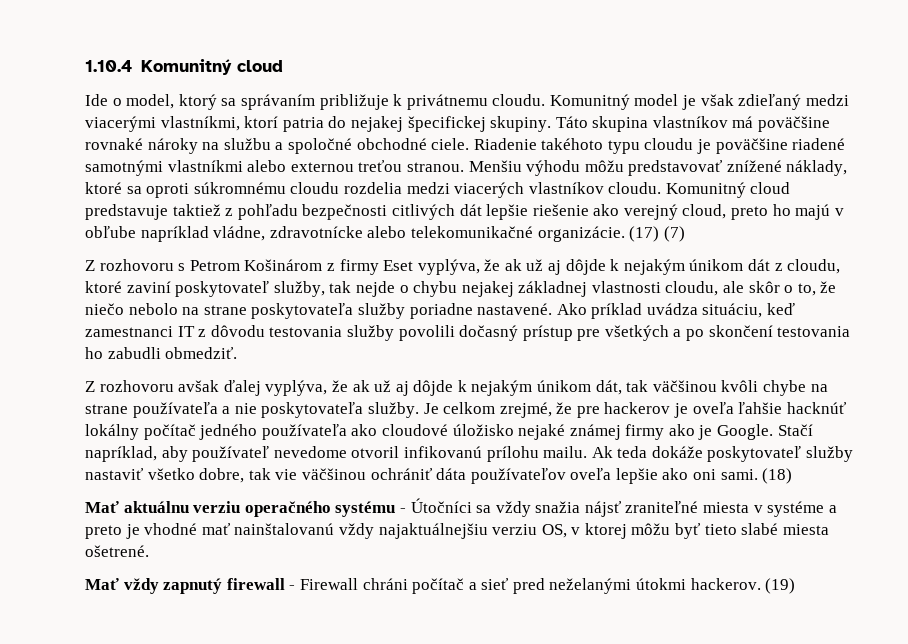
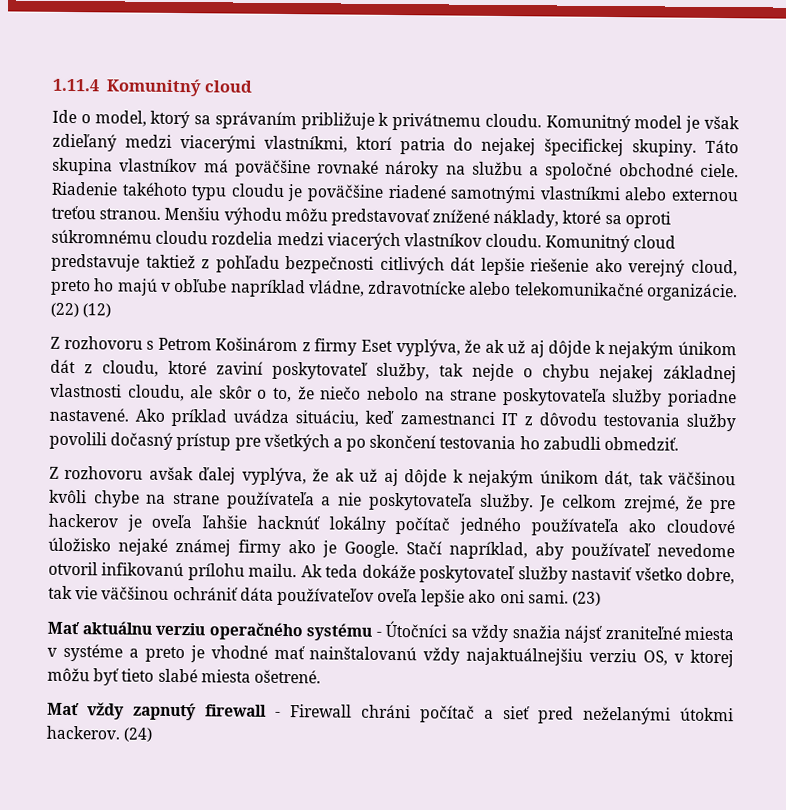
- 1.10.4 Komunitný cloud
+ 1.11.4 Komunitný cloud
- (17) (7)
+ (22) (12)
- (18)
+ (23)
- (19)
+ (24)

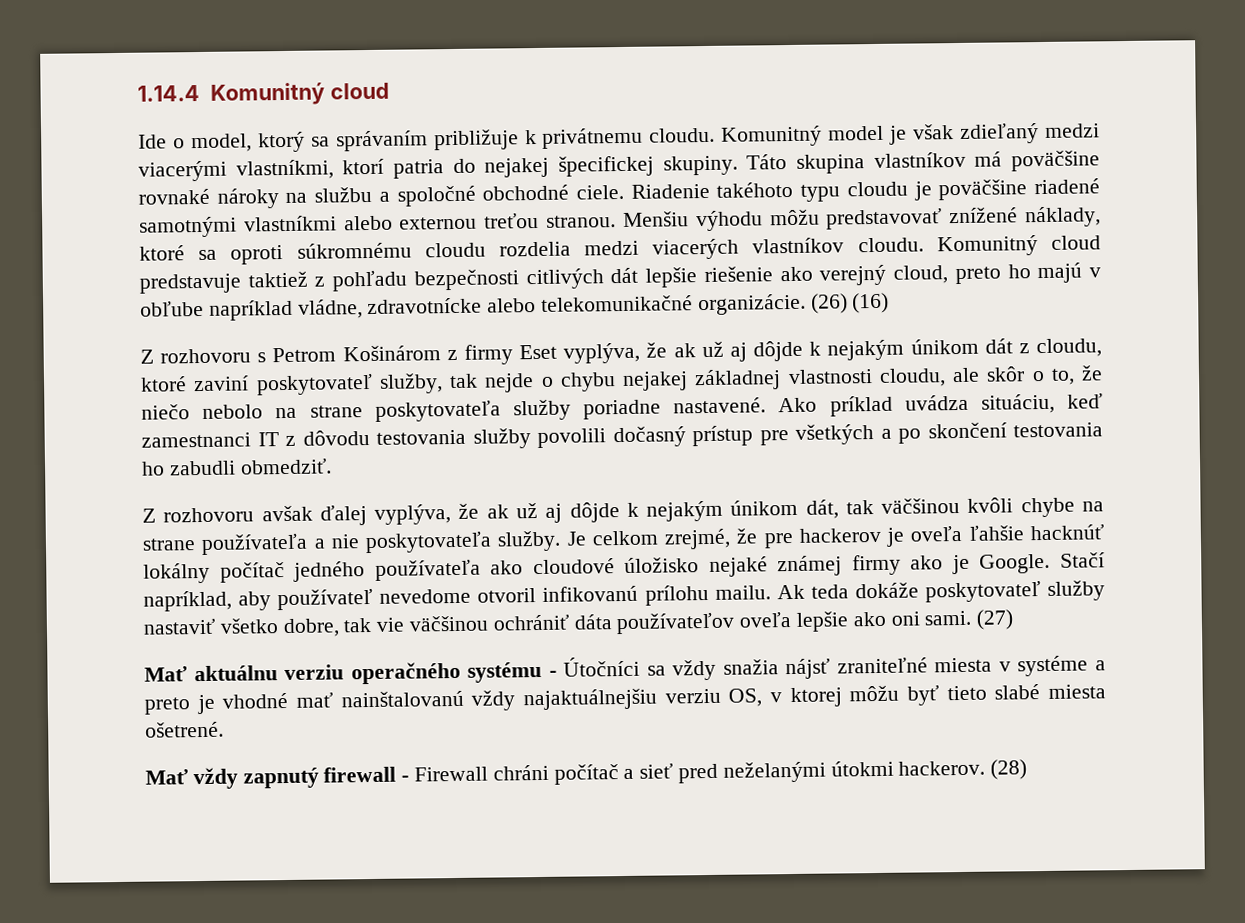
- 1.11.4 Komunitný cloud
+ 1.14.4 Komunitný cloud
- (22) (12)
+ (26) (16)
- (23)
+ (27)
- (24)
+ (28)

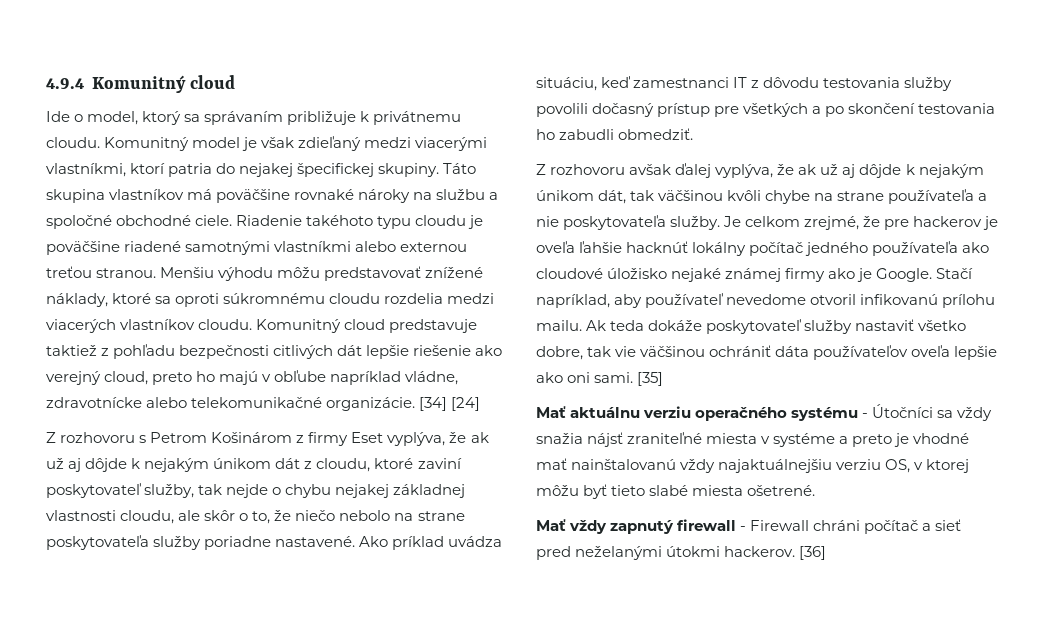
- 1.14.4 Komunitný cloud
+ 4.9.4 Komunitný cloud
- (26) (16)
+ [34] [24]
- (27)
+ [35]
- (28)
+ [36]

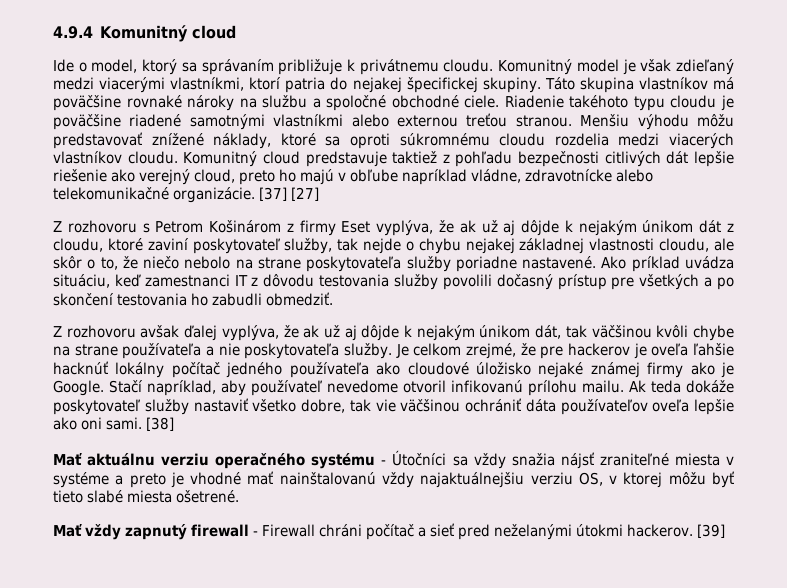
- [34] [24]
+ [37] [27]
- [35]
+ [38]
- [36]
+ [39]

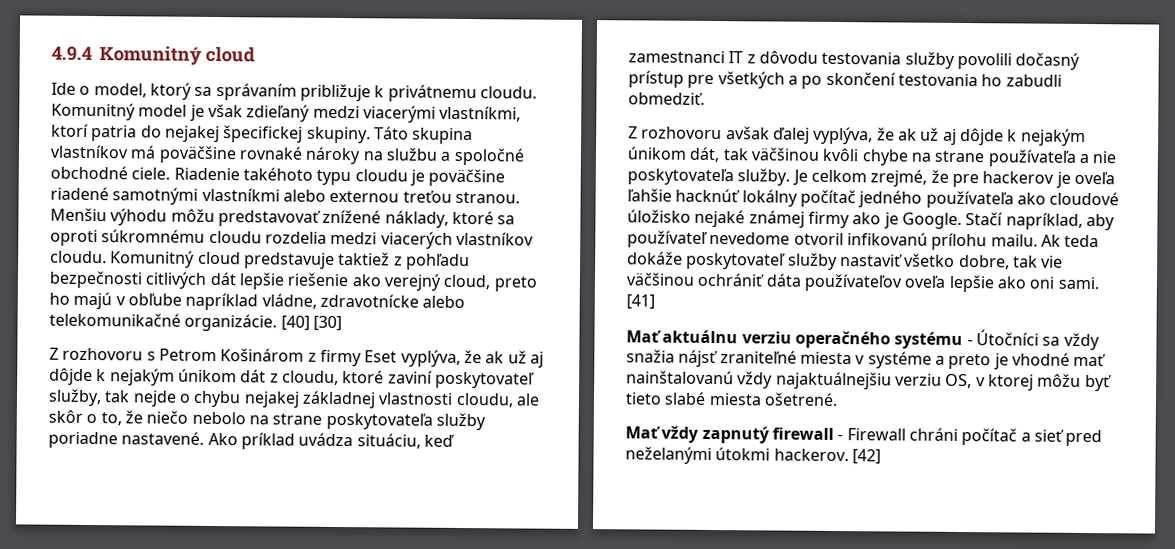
- [37] [27]
+ [40] [30]
- [38]
+ [41]
- [39]
+ [42]

